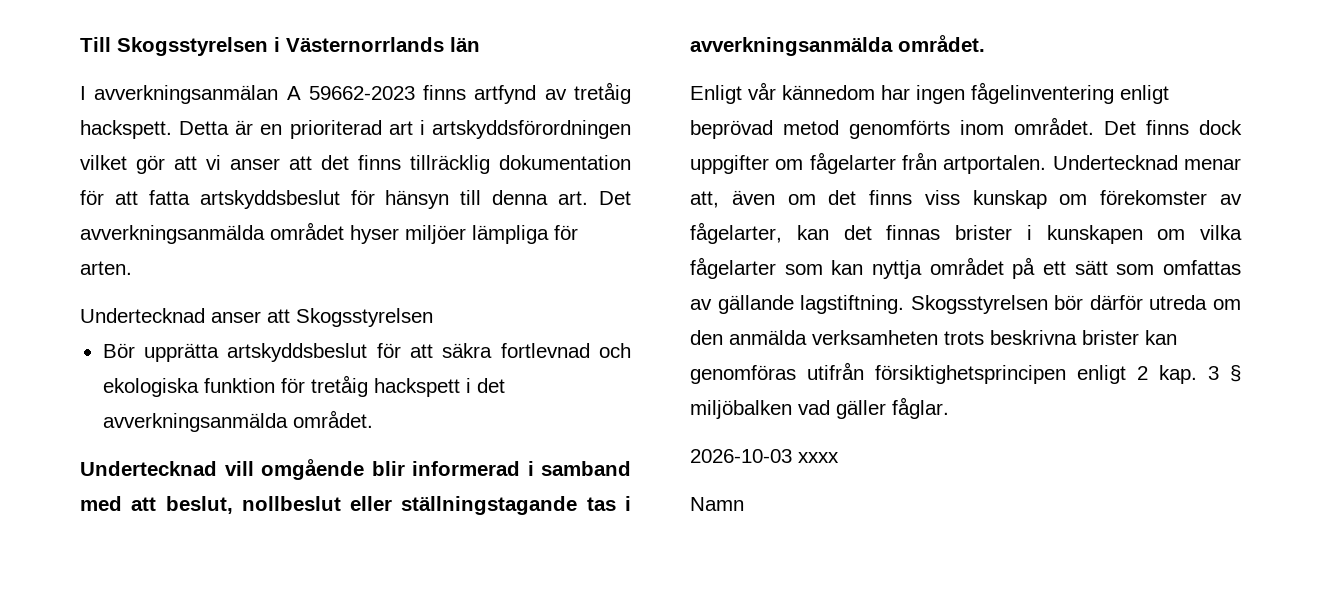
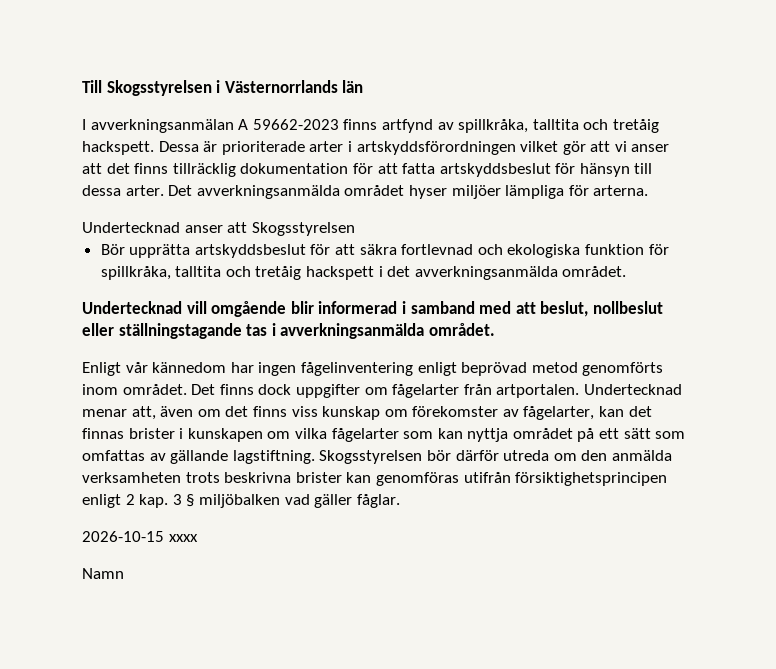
- I avverkningsanmälan A 59662-2023 finns artfynd av tretåig hackspett. Detta är en prioriterad art i artskyddsförordningen vilket gör att vi anser att det finns tillräcklig dokumentation för att fatta artskyddsbeslut för hänsyn till denna art. Det avverkningsanmälda området hyser miljöer lämpliga för arten.
+ I avverkningsanmälan A 59662-2023 finns artfynd av spillkråka, talltita och tretåig hackspett. Dessa är prioriterade arter i artskyddsförordningen vilket gör att vi anser att det finns tillräcklig dokumentation för att fatta artskyddsbeslut för hänsyn till dessa arter. Det avverkningsanmälda området hyser miljöer lämpliga för arterna.
- Bör upprätta artskyddsbeslut för att säkra fortlevnad och ekologiska funktion för tretåig hackspett i det avverkningsanmälda området.
+ Bör upprätta artskyddsbeslut för att säkra fortlevnad och ekologiska funktion för spillkråka, talltita och tretåig hackspett i det avverkningsanmälda området.
- 2026-10-03 xxxx
+ 2026-10-15 xxxx

